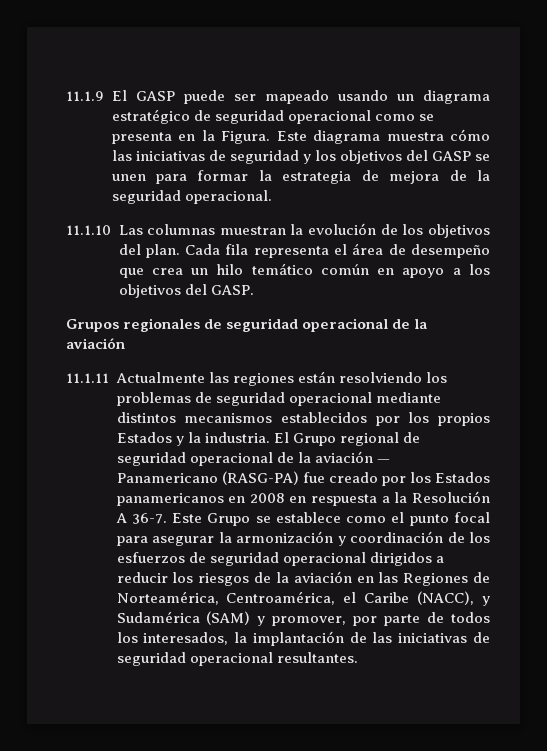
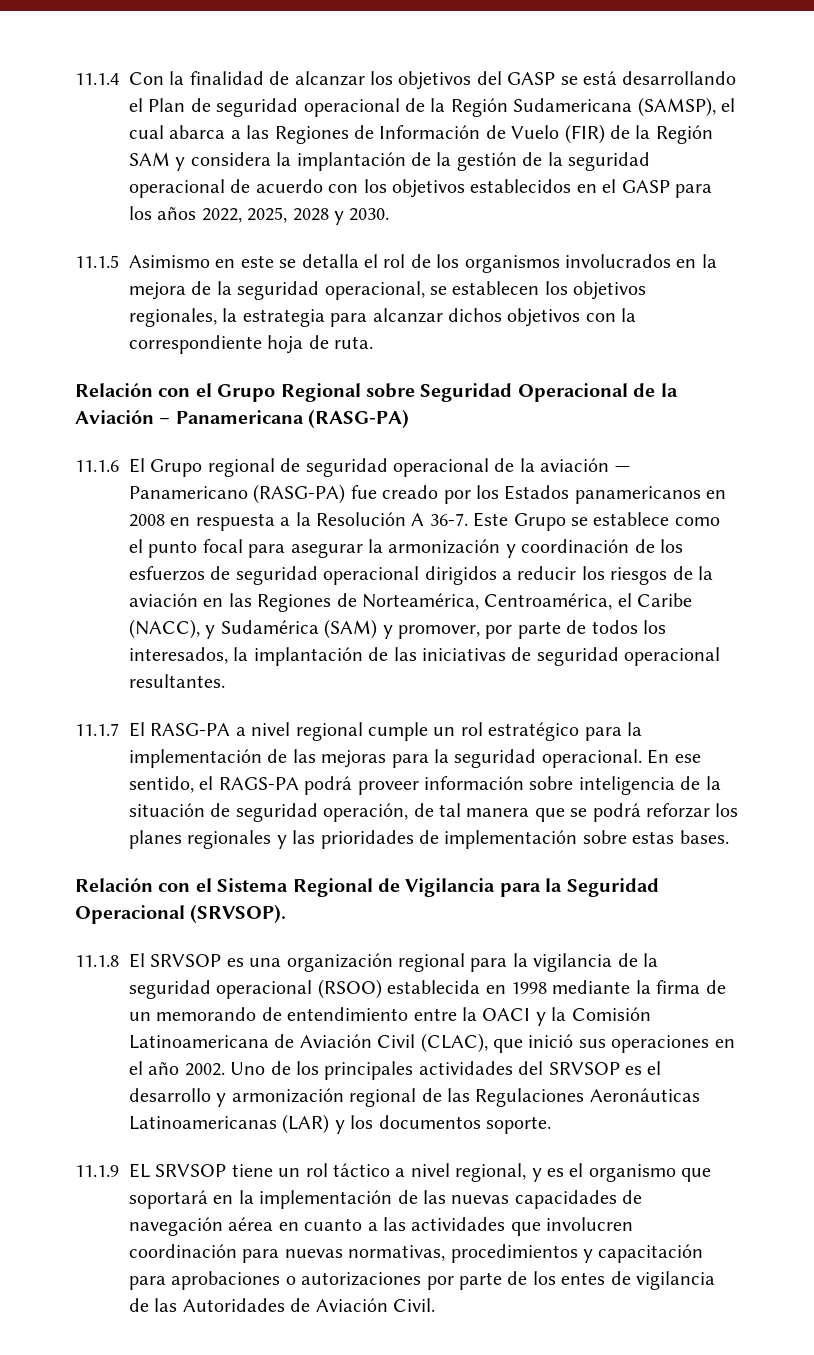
- 11.1.9 El GASP puede ser mapeado usando un diagrama estratégico de seguridad operacional como se presenta en la Figura. Este diagrama muestra cómo las iniciativas de seguridad y los objetivos del GASP se unen para formar la estrategia de mejora de la seguridad operacional.
- 11.1.10 Las columnas muestran la evolución de los objetivos del plan. Cada fila representa el área de desempeño que crea un hilo temático común en apoyo a los objetivos del GASP.
- Grupos regionales de seguridad operacional de la aviación
- 11.1.11 Actualmente las regiones están resolviendo los problemas de seguridad operacional mediante distintos mecanismos establecidos por los propios Estados y la industria. El Grupo regional de seguridad operacional de la aviación — Panamericano (RASG-PA) fue creado por los Estados panamericanos en 2008 en respuesta a la Resolución A 36-7.
+ 11.1.4 Con la finalidad de alcanzar los objetivos del GASP se está desarrollando el Plan de seguridad operacional de la Región Sudamericana (SAMSP), el cual abarca a las Regiones de Información de Vuelo (FIR) de la Región SAM y considera la implantación de la gestión de la seguridad operacional de acuerdo con los objetivos establecidos en el GASP para los años 2022, 2025, 2028 y 2030.
+ 11.1.5 Asimismo en este se detalla el rol de los organismos involucrados en la mejora de la seguridad operacional, se establecen los objetivos regionales, la estrategia para alcanzar dichos objetivos con la correspondiente hoja de ruta.
+ Relación con el Grupo Regional sobre Seguridad Operacional de la Aviación – Panamericana (RASG-PA)
+ 11.1.6 El Grupo regional de seguridad operacional de la aviación — Panamericano (RASG-PA) fue creado por los Estados panamericanos en 2008 en respuesta a la Resolución A 36-7.
+ 11.1.7 El RASG-PA a nivel regional cumple un rol estratégico para la implementación de las mejoras para la seguridad operacional. En ese sentido, el RAGS-PA podrá proveer información sobre inteligencia de la situación de seguridad operación, de tal manera que se podrá reforzar los planes regionales y las prioridades de implementación sobre estas bases.
+ Relación con el Sistema Regional de Vigilancia para la Seguridad Operacional (SRVSOP).
+ 11.1.8 El SRVSOP es una organización regional para la vigilancia de la seguridad operacional (RSOO) establecida en 1998 mediante la firma de un memorando de entendimiento entre la OACI y la Comisión Latinoamericana de Aviación Civil (CLAC), que inició sus operaciones en el año 2002. Uno de los principales actividades del SRVSOP es el desarrollo y armonización regional de las Regulaciones Aeronáuticas Latinoamericanas (LAR) y los documentos soporte.
+ 11.1.9 EL SRVSOP tiene un rol táctico a nivel regional, y es el organismo que soportará en la implementación de las nuevas capacidades de navegación aérea en cuanto a las actividades que involucren coordinación para nuevas normativas, procedimientos y capacitación para aprobaciones o autorizaciones por parte de los entes de vigilancia de las Autoridades de Aviación Civil.

